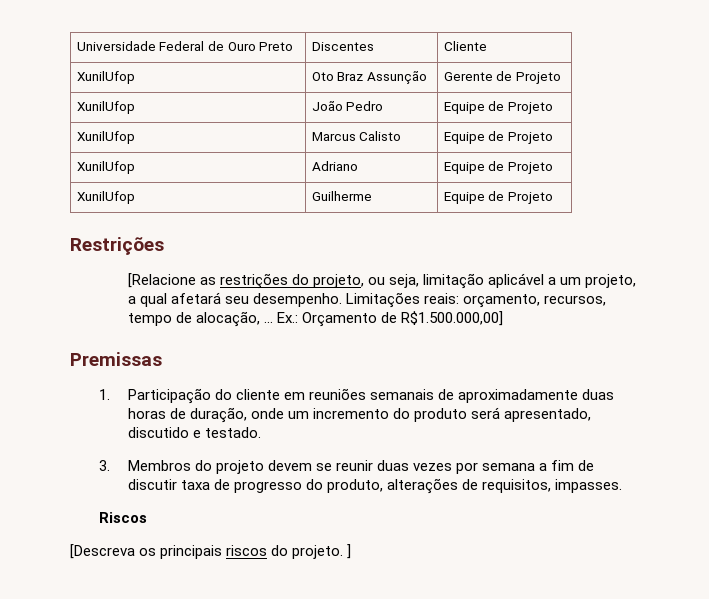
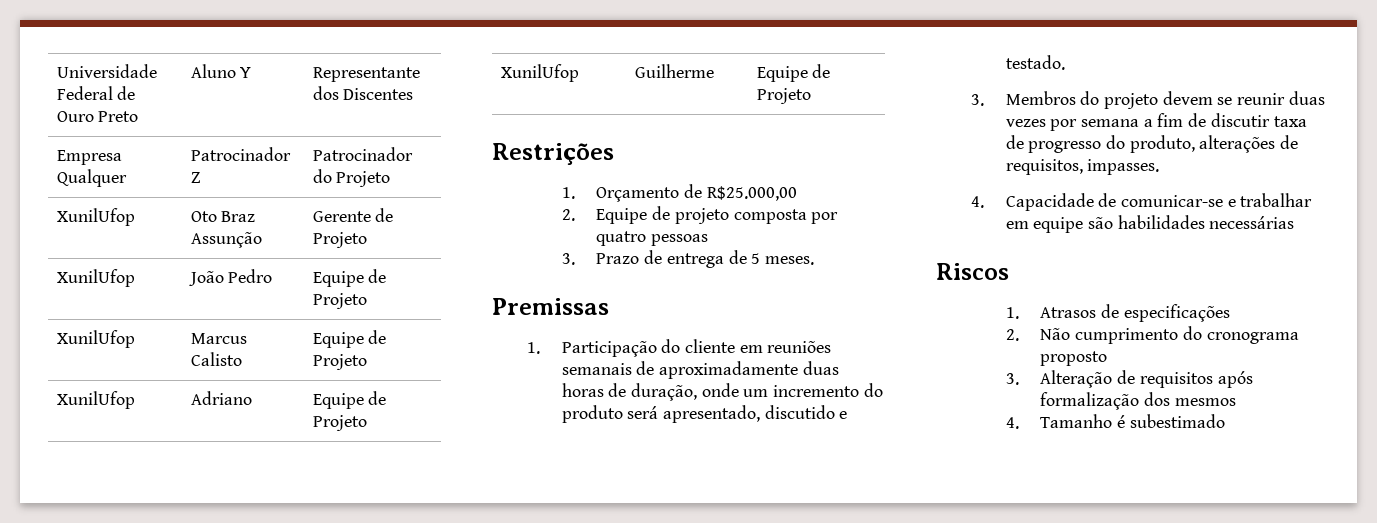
- Universidade Federal de Ouro Preto | Discentes | Cliente
+ Universidade Federal de Ouro Preto | Aluno Y | Representante dos Discentes
+ Empresa Qualquer | Patrocinador Z | Patrocinador do Projeto
- [Relacione as restrições do projeto, ou seja, limitação aplicável a um projeto, a qual afetará seu desempenho. Limitações reais: orçamento, recursos, tempo de alocação, ... Ex.: Orçamento de R$1.500.000,00]
+ 1. Orçamento de R$25.000,00
+ 2. Equipe de projeto composta por quatro pessoas
+ 3. Prazo de entrega de 5 meses.
+ 4. Capacidade de comunicar-se e trabalhar em equipe são habilidades necessárias
  Riscos
- [Descreva os principais riscos do projeto. ]
+ 1. Atrasos de especificações
+ 2. Não cumprimento do cronograma proposto
+ 3. Alteração de requisitos após formalização dos mesmos
+ 4. Tamanho é subestimado

